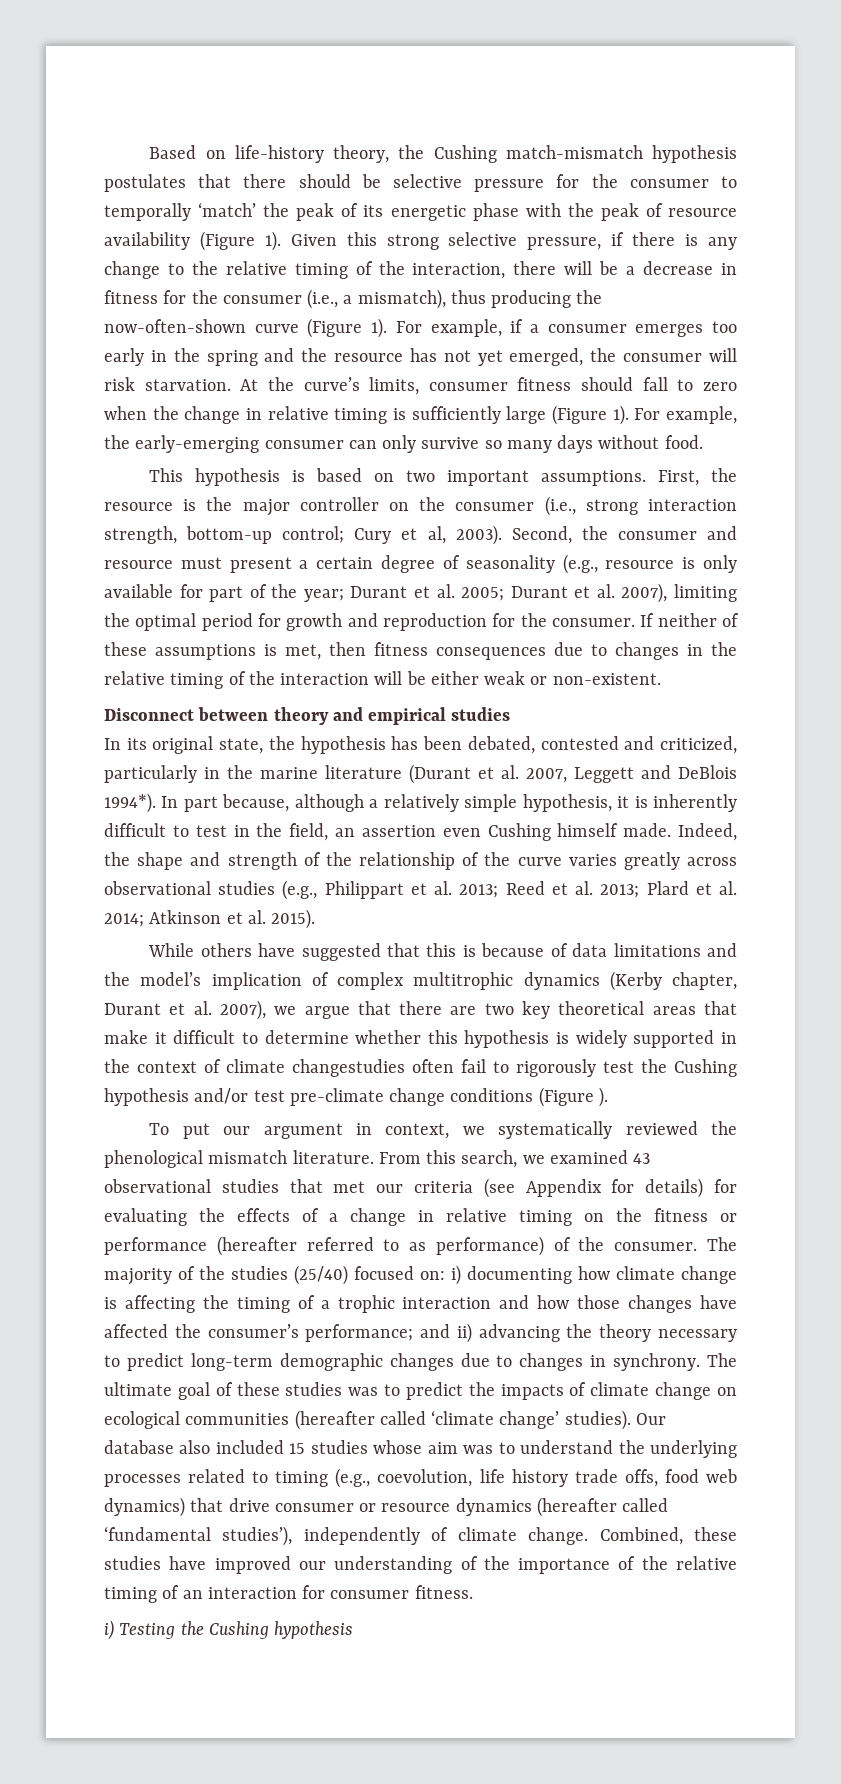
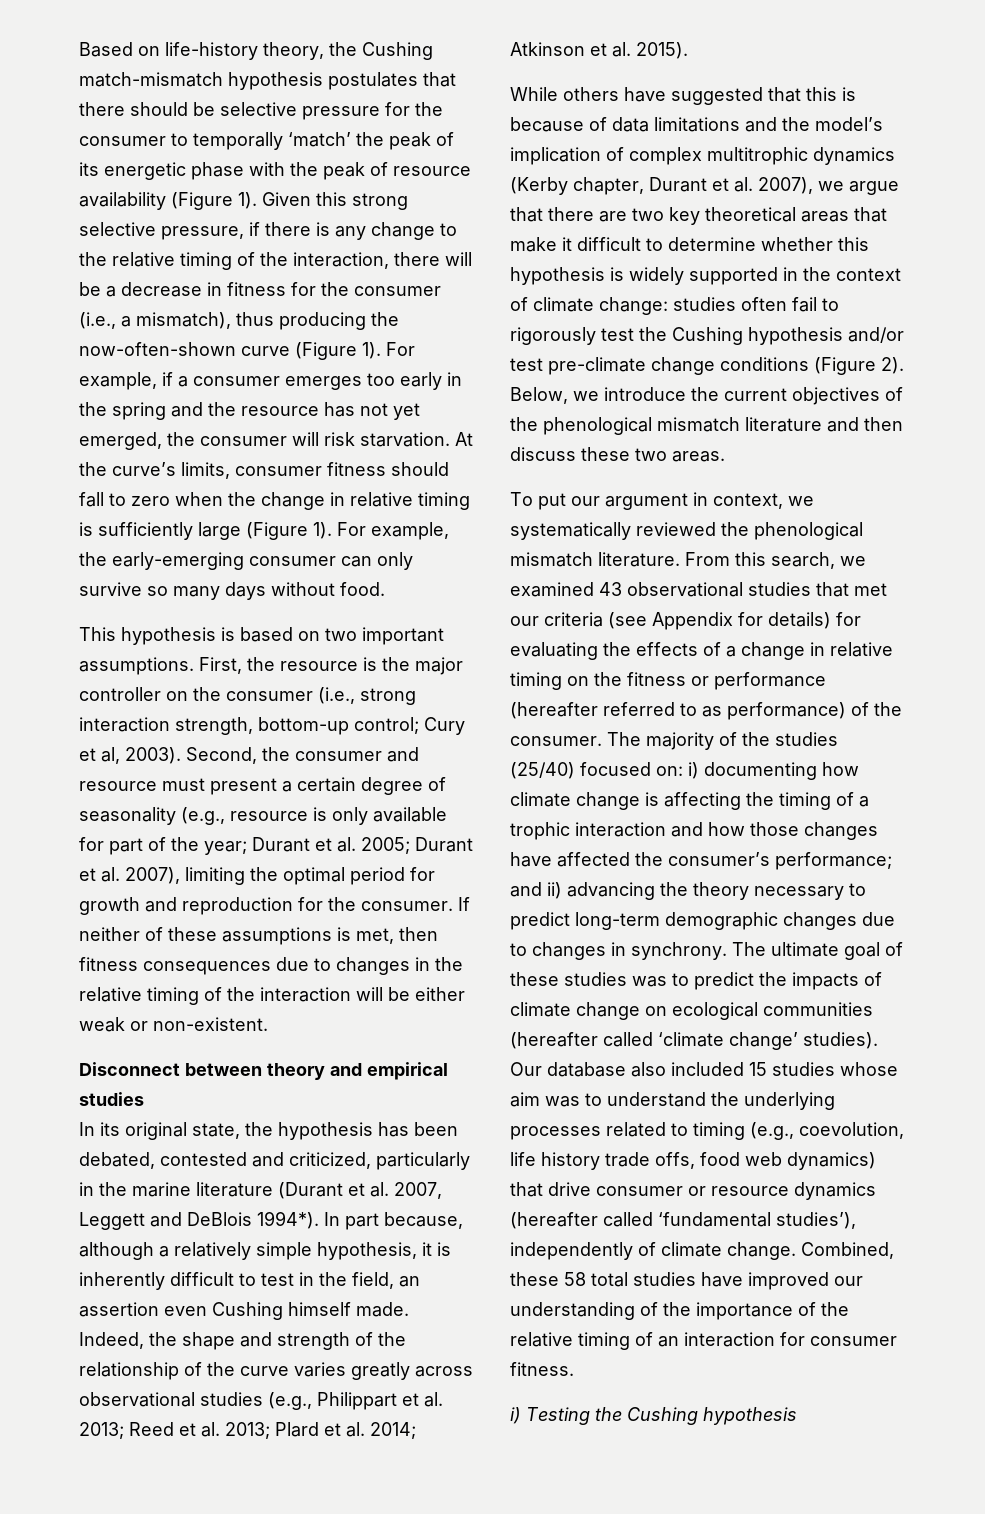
- While others have suggested that this is because of data limitations and the model’s implication of complex multitrophic dynamics (Kerby chapter, Durant et al. 2007), we argue that there are two key theoretical areas that make it difficult to determine whether this hypothesis is widely supported in the context of climate changestudies often fail to rigorously test the Cushing hypothesis and/or test pre-climate change conditions (Figure ).
+ While others have suggested that this is because of data limitations and the model’s implication of complex multitrophic dynamics (Kerby chapter, Durant et al. 2007), we argue that there are two key theoretical areas that make it difficult to determine whether this hypothesis is widely supported in the context of climate change: studies often fail to rigorously test the Cushing hypothesis and/or test pre-climate change conditions (Figure 2). Below, we introduce the current objectives of the phenological mismatch literature and then discuss these two areas.
- Combined, these studies have improved our understanding of the importance of the relative timing of an interaction for consumer fitness.
+ Combined, these 58 total studies have improved our understanding of the importance of the relative timing of an interaction for consumer fitness.

